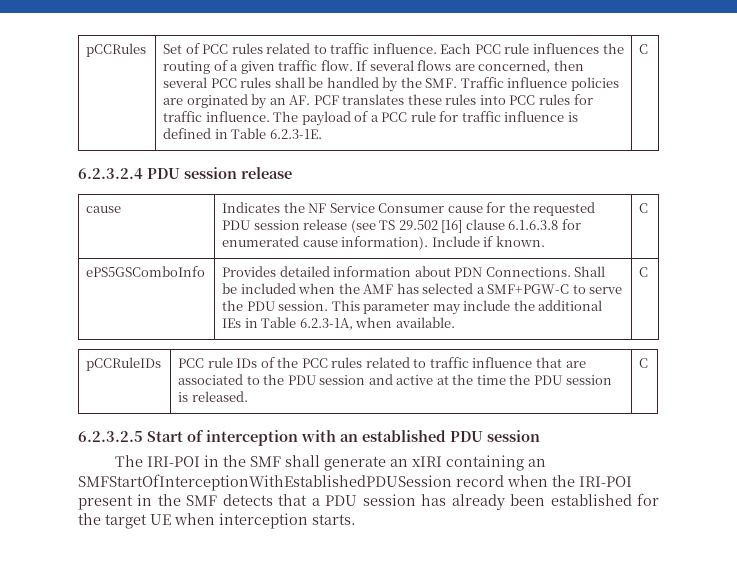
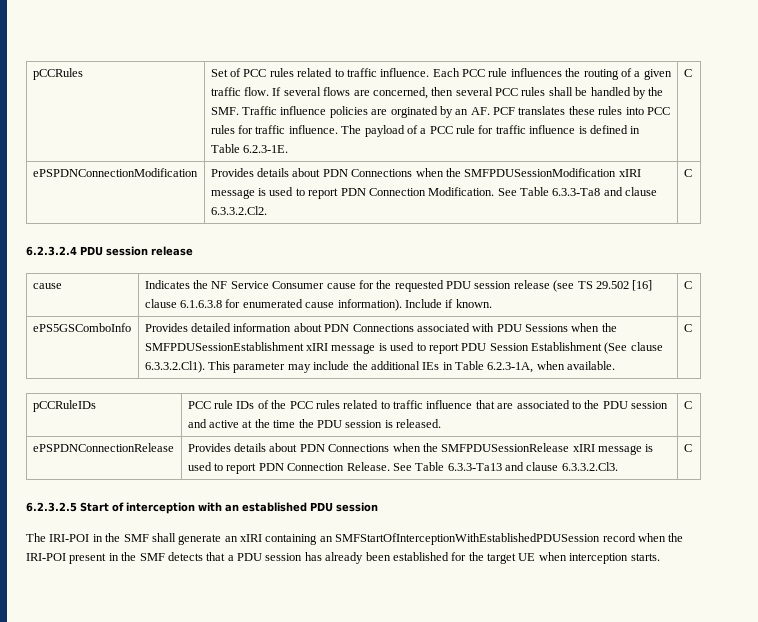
+ ePSPDNConnectionModification | Provides details about PDN Connections when the SMFPDUSessionModification xIRI message is used to report PDN Connection Modification. See Table 6.3.3-Ta8 and clause 6.3.3.2.Cl2. | C
- ePS5GSComboInfo | Provides detailed information about PDN Connections. Shall be included when the AMF has selected a SMF+PGW-C to serve the PDU session. This parameter may include the additional IEs in Table 6.2.3-1A, when available. | C
+ ePS5GSComboInfo | Provides detailed information about PDN Connections associated with PDU Sessions when the SMFPDUSessionEstablishment xIRI message is used to report PDU Session Establishment (See clause 6.3.3.2.Cl1). This parameter may include the additional IEs in Table 6.2.3-1A, when available. | C
+ ePSPDNConnectionRelease | Provides details about PDN Connections when the SMFPDUSessionRelease xIRI message is used to report PDN Connection Release. See Table 6.3.3-Ta13 and clause 6.3.3.2.Cl3. | C

